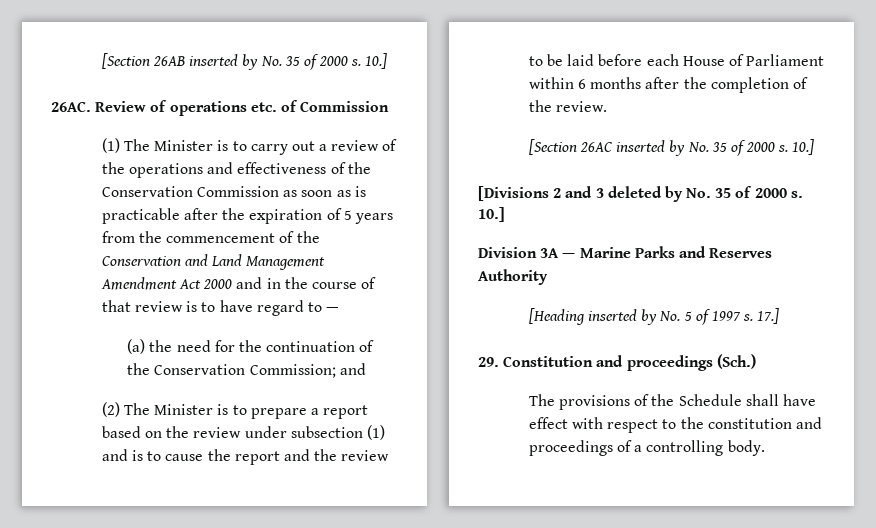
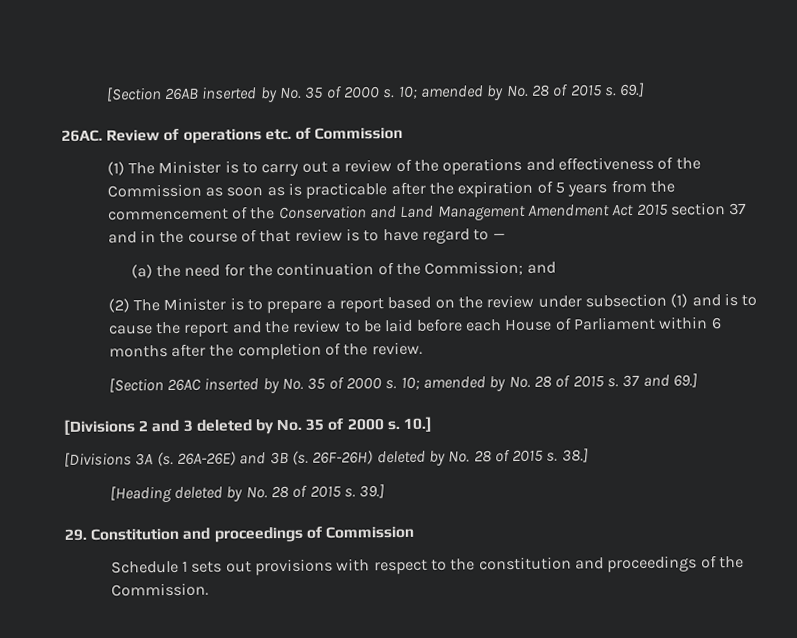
- [Section 26AB inserted by No. 35 of 2000 s. 10.]
+ [Section 26AB inserted by No. 35 of 2000 s. 10; amended by No. 28 of 2015 s. 69.]
- (1) The Minister is to carry out a review of the operations and effectiveness of the Conservation Commission as soon as is practicable after the expiration of 5 years from the commencement of the Conservation and Land Management Amendment Act 2000 and in the course of that review is to have regard to —
+ (1) The Minister is to carry out a review of the operations and effectiveness of the Commission as soon as is practicable after the expiration of 5 years from the commencement of the Conservation and Land Management Amendment Act 2015 section 37 and in the course of that review is to have regard to —
- (a) the need for the continuation of the Conservation Commission; and
+ (a) the need for the continuation of the Commission; and
- [Section 26AC inserted by No. 35 of 2000 s. 10.]
+ [Section 26AC inserted by No. 35 of 2000 s. 10; amended by No. 28 of 2015 s. 37 and 69.]
- Division 3A — Marine Parks and Reserves Authority
+ [Divisions 3A (s. 26A-26E) and 3B (s. 26F-26H) deleted by No. 28 of 2015 s. 38.]
- [Heading inserted by No. 5 of 1997 s. 17.]
+ [Heading deleted by No. 28 of 2015 s. 39.]
- 29. Constitution and proceedings (Sch.)
- The provisions of the Schedule shall have effect with respect to the constitution and proceedings of a controlling body.
+ 29. Constitution and proceedings of Commission
+ Schedule 1 sets out provisions with respect to the constitution and proceedings of the Commission.

